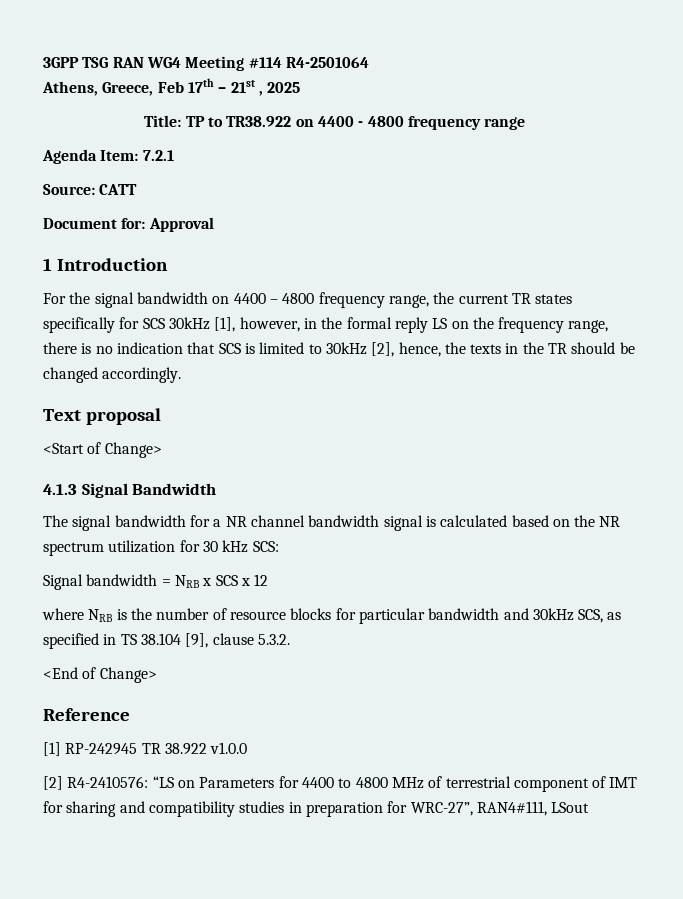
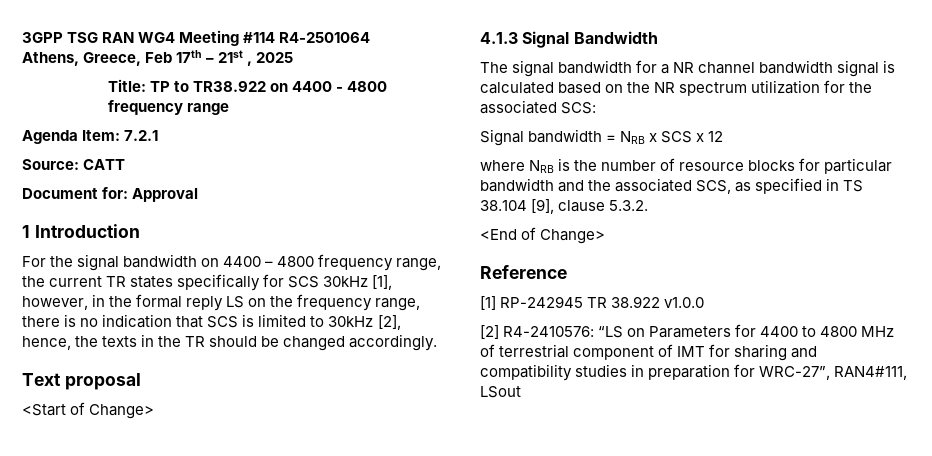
- The signal bandwidth for a NR channel bandwidth signal is calculated based on the NR spectrum utilization for 30 kHz SCS:
+ The signal bandwidth for a NR channel bandwidth signal is calculated based on the NR spectrum utilization for the associated SCS:
- where NRB is the number of resource blocks for particular bandwidth and 30kHz SCS, as specified in TS 38.104 [9], clause 5.3.2.
+ where NRB is the number of resource blocks for particular bandwidth and the associated SCS, as specified in TS 38.104 [9], clause 5.3.2.

